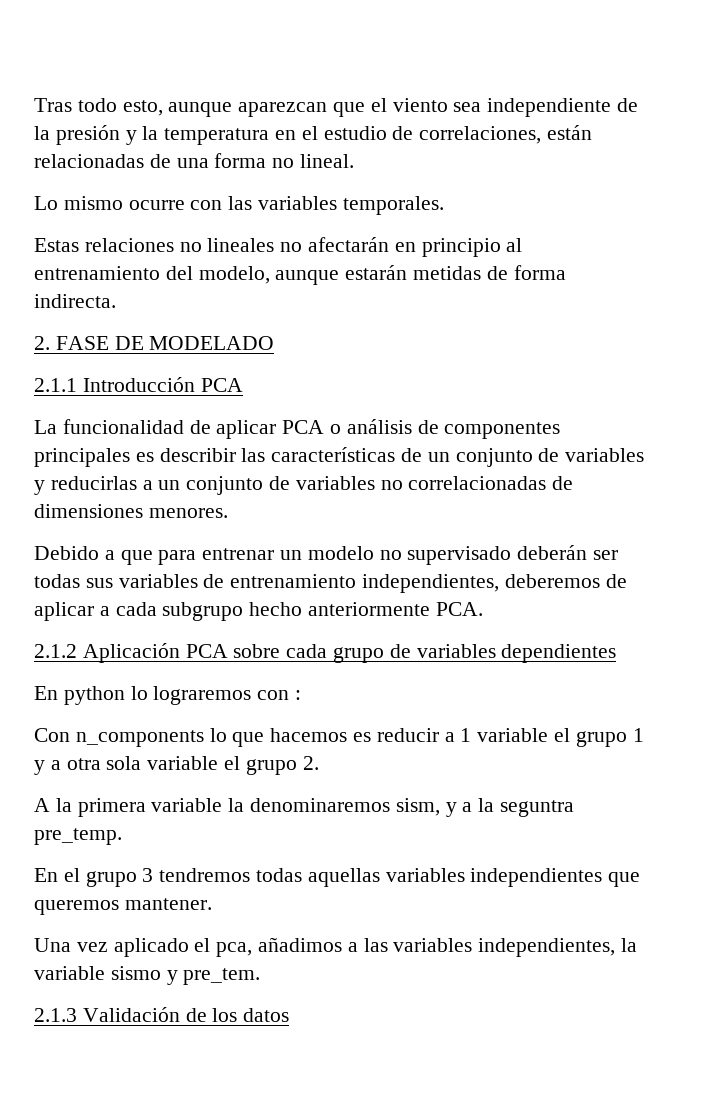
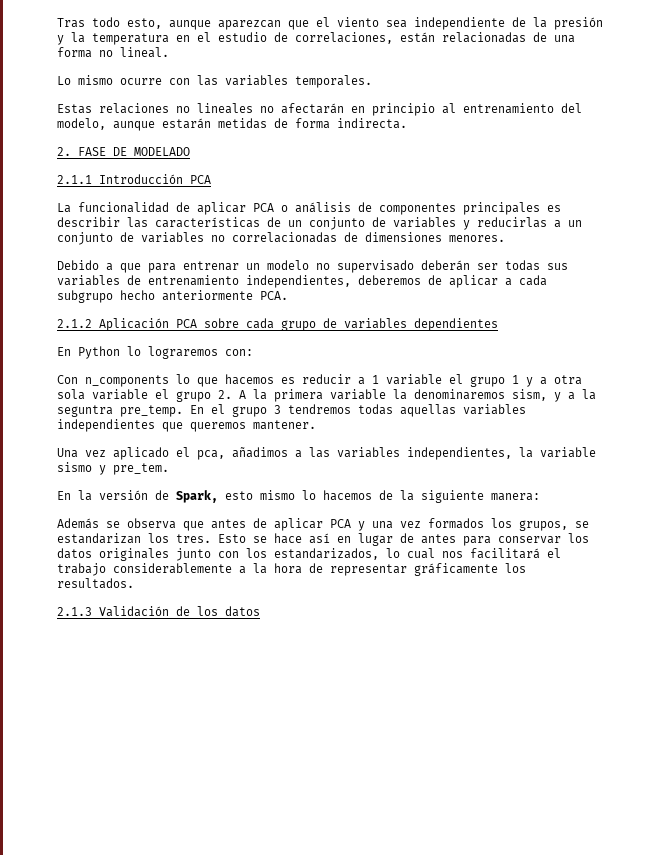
- En python lo lograremos con :
+ En Python lo lograremos con:
- Con n_components lo que hacemos es reducir a 1 variable el grupo 1 y a otra sola variable el grupo 2.
- A la primera variable la denominaremos sism, y a la seguntra pre_temp.
- En el grupo 3 tendremos todas aquellas variables independientes que queremos mantener.
+ Con n_components lo que hacemos es reducir a 1 variable el grupo 1 y a otra sola variable el grupo 2. A la primera variable la denominaremos sism, y a la seguntra pre_temp. En el grupo 3 tendremos todas aquellas variables independientes que queremos mantener.
+ En la versión de Spark, esto mismo lo hacemos de la siguiente manera:
+ Además se observa que antes de aplicar PCA y una vez formados los grupos, se estandarizan los tres. Esto se hace así en lugar de antes para conservar los datos originales junto con los estandarizados, lo cual nos facilitará el trabajo considerablemente a la hora de representar gráficamente los resultados.

